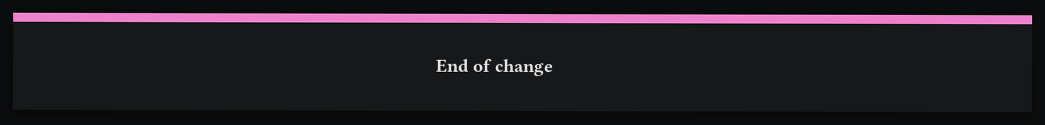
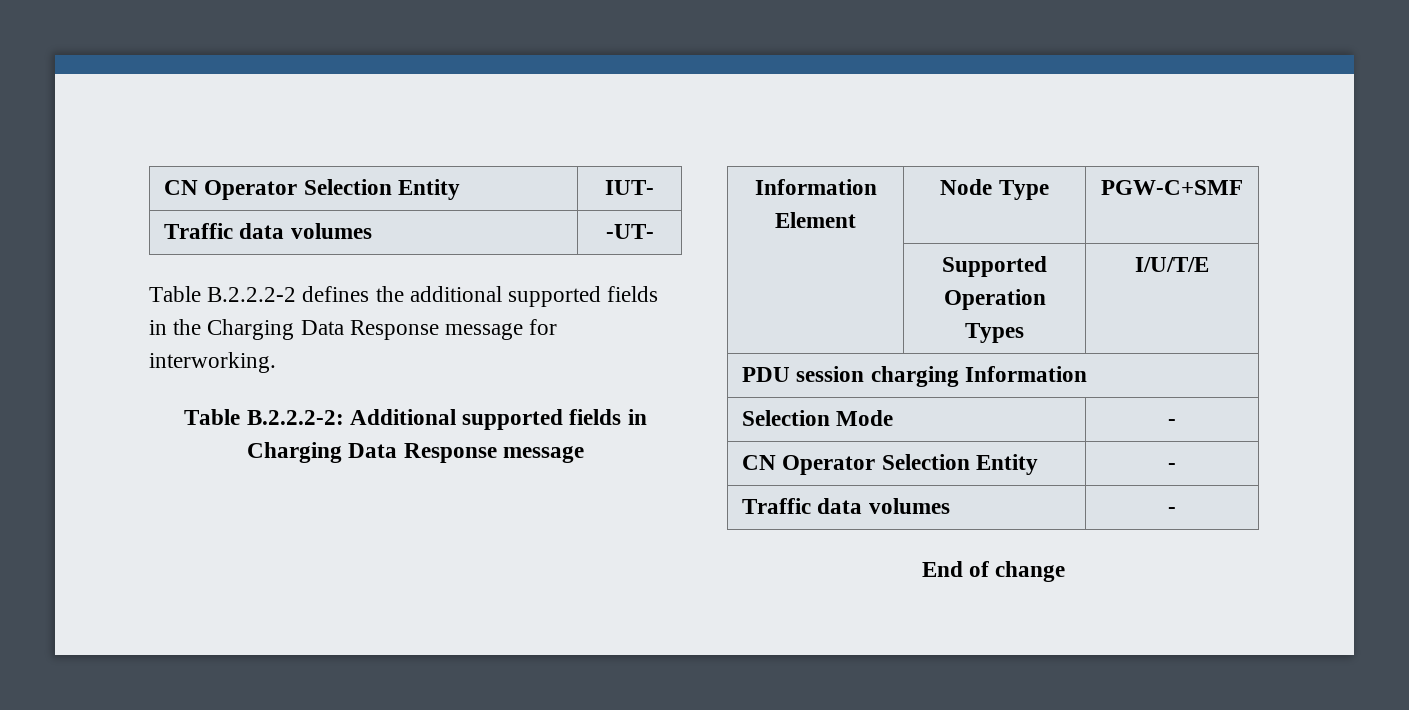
+ CN Operator Selection Entity | IUT-
+ Traffic data volumes | -UT-
+ Table B.2.2.2-2 defines the additional supported fields in the Charging Data Response message for interworking.
+ Table B.2.2.2-2: Additional supported fields in Charging Data Response message
+ Information Element | Node Type | PGW-C+SMF
+ | Supported Operation Types | I/U/T/E
+ PDU session charging Information
+ Selection Mode | -
+ CN Operator Selection Entity | -
+ Traffic data volumes | -

